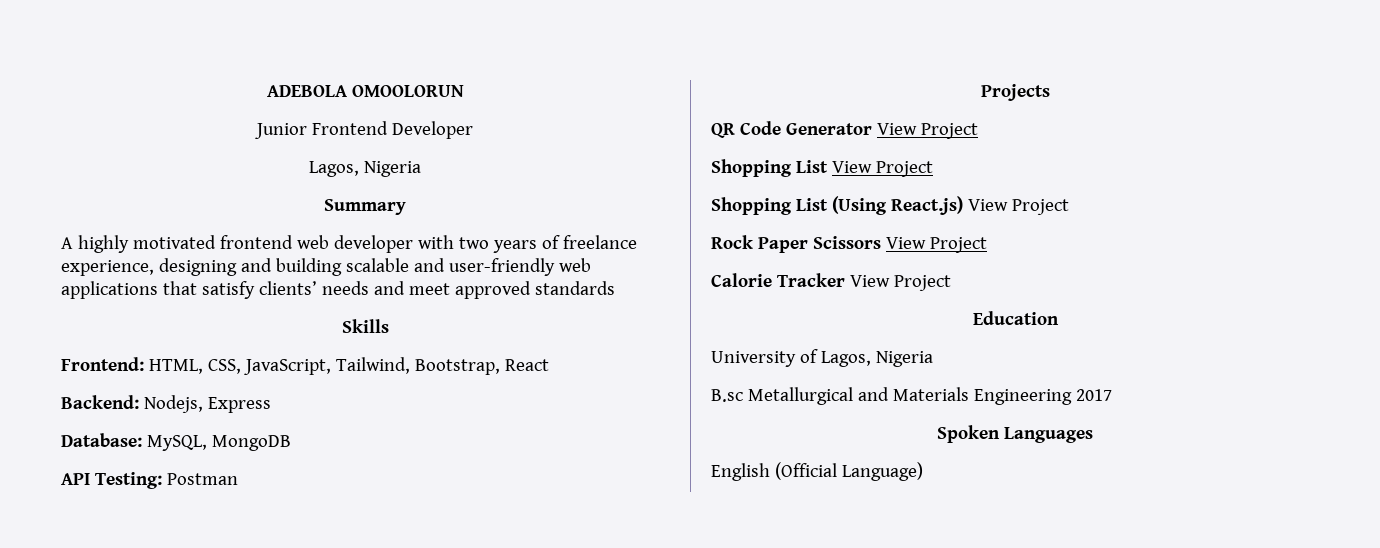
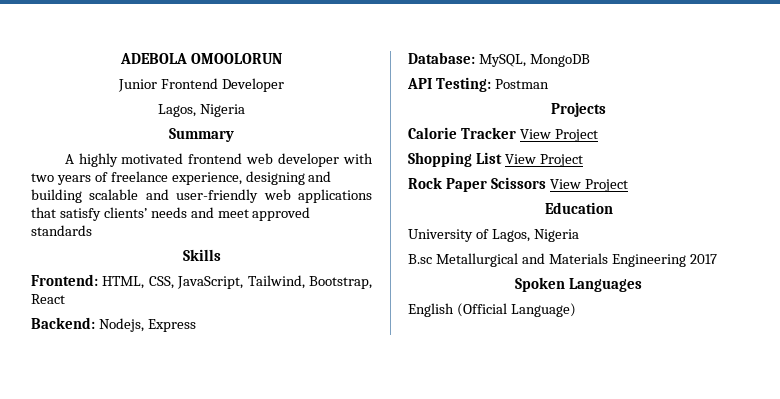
- QR Code Generator View Project
+ Calorie Tracker View Project
- Shopping List (Using React.js) View Project
- Calorie Tracker View Project

